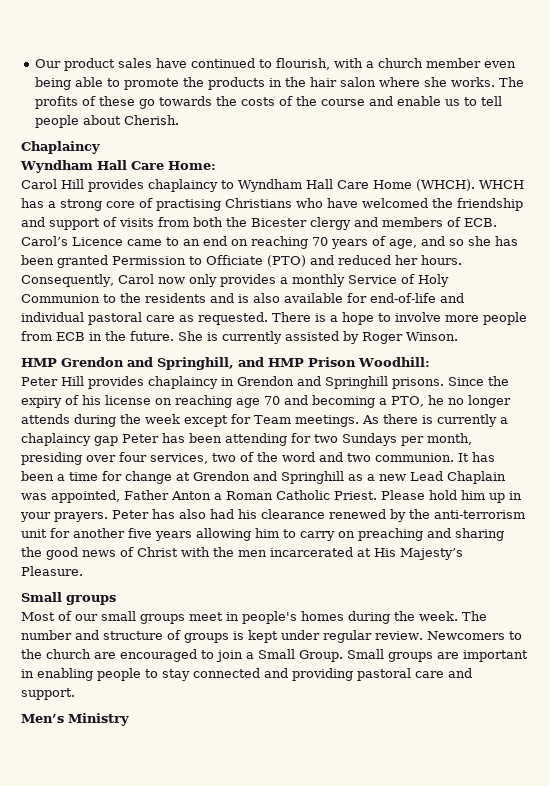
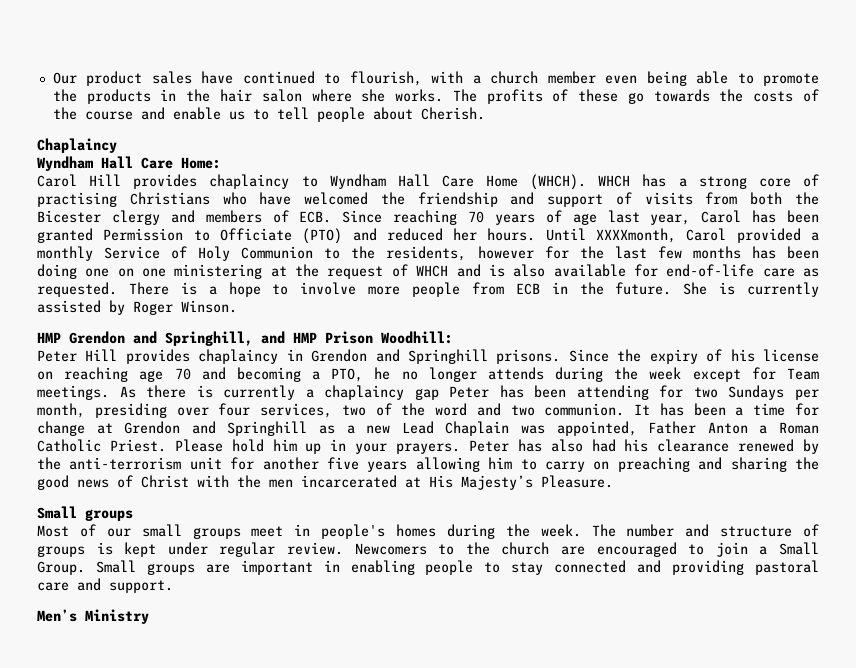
- WHCH has a strong core of practising Christians who have welcomed the friendship and support of visits from both the Bicester clergy and members of ECB. Carol’s Licence came to an end on reaching 70 years of age, and so she has been granted Permission to Officiate (PTO) and reduced her hours.
+ WHCH has a strong core of practising Christians who have welcomed the friendship and support of visits from both the Bicester clergy and members of ECB. Since reaching 70 years of age last year, Carol has been granted Permission to Officiate (PTO) and reduced her hours.
- Consequently, Carol now only provides a monthly Service of Holy Communion to the residents and is also available for end-of-life and individual pastoral care as requested.
+ Until XXXXmonth, Carol provided a monthly Service of Holy Communion to the residents, however for the last few months has been doing one on one ministering at the request of WHCH and is also available for end-of-life care as requested.

